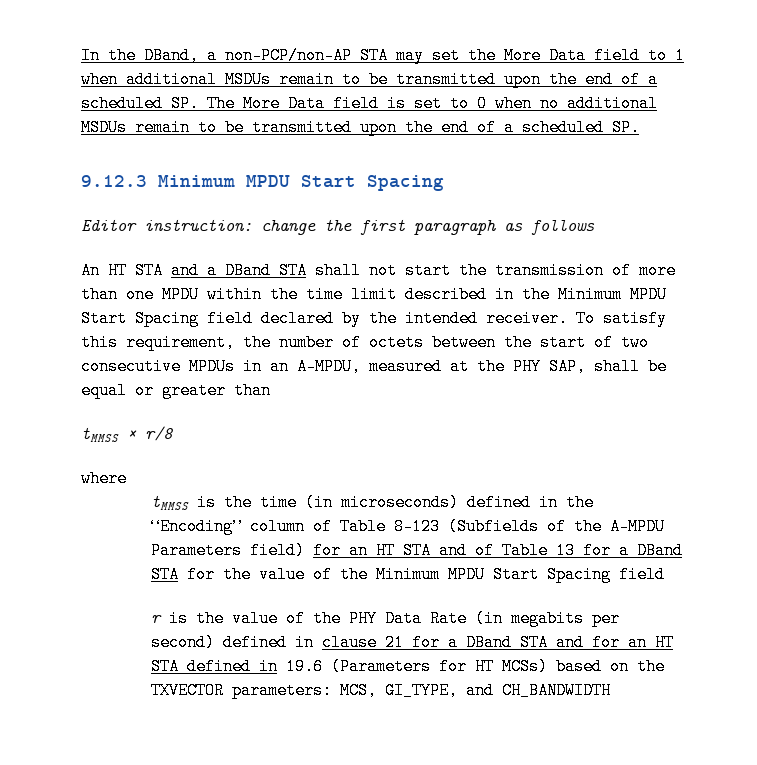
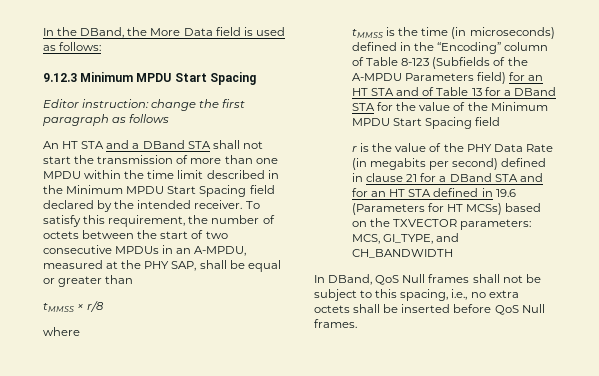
- In the DBand, a non-PCP/non-AP STA may set the More Data field to 1 when additional MSDUs remain to be transmitted upon the end of a scheduled SP. The More Data field is set to 0 when no additional MSDUs remain to be transmitted upon the end of a scheduled SP.
+ In the DBand, the More Data field is used as follows:
+ In DBand, QoS Null frames shall not be subject to this spacing, i.e., no extra octets shall be inserted before QoS Null frames.

